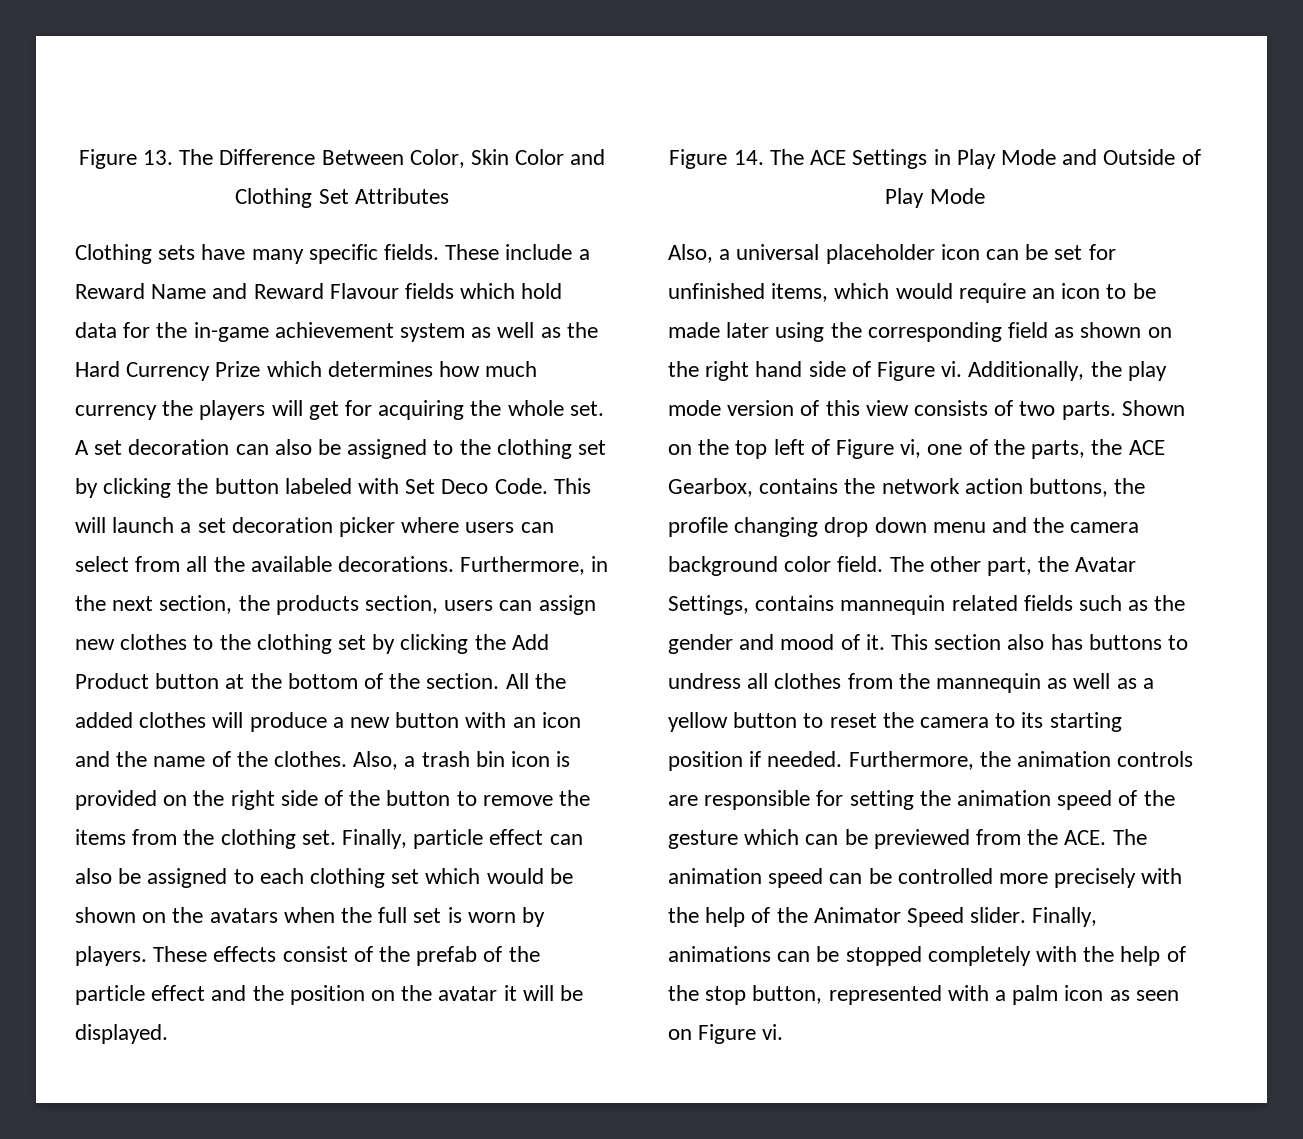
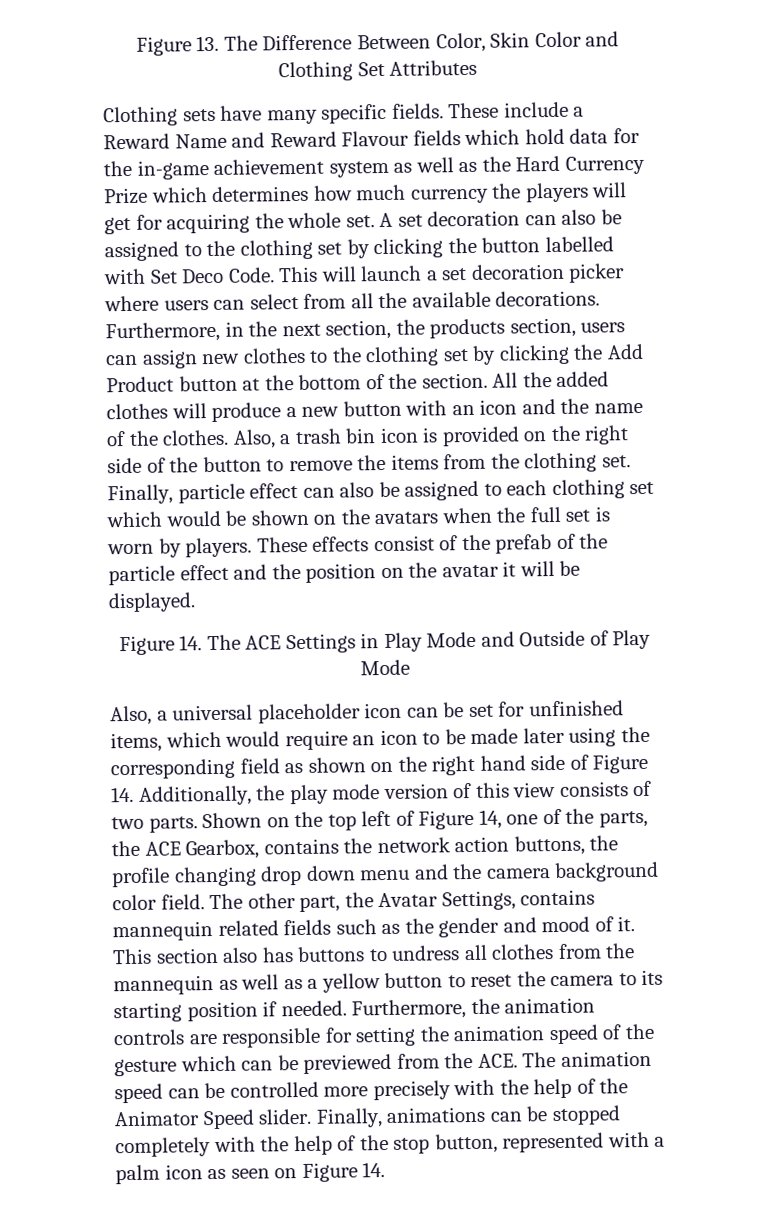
- A set decoration can also be assigned to the clothing set by clicking the button labeled with Set Deco Code.
+ A set decoration can also be assigned to the clothing set by clicking the button labelled with Set Deco Code.
- Also, a universal placeholder icon can be set for unfinished items, which would require an icon to be made later using the corresponding field as shown on the right hand side of Figure vi. Additionally, the play mode version of this view consists of two parts.
+ Also, a universal placeholder icon can be set for unfinished items, which would require an icon to be made later using the corresponding field as shown on the right hand side of Figure 14. Additionally, the play mode version of this view consists of two parts.
- Shown on the top left of Figure vi, one of the parts, the ACE Gearbox, contains the network action buttons, the profile changing drop down menu and the camera background color field.
+ Shown on the top left of Figure 14, one of the parts, the ACE Gearbox, contains the network action buttons, the profile changing drop down menu and the camera background color field.
- Finally, animations can be stopped completely with the help of the stop button, represented with a palm icon as seen on Figure vi.
+ Finally, animations can be stopped completely with the help of the stop button, represented with a palm icon as seen on Figure 14.

